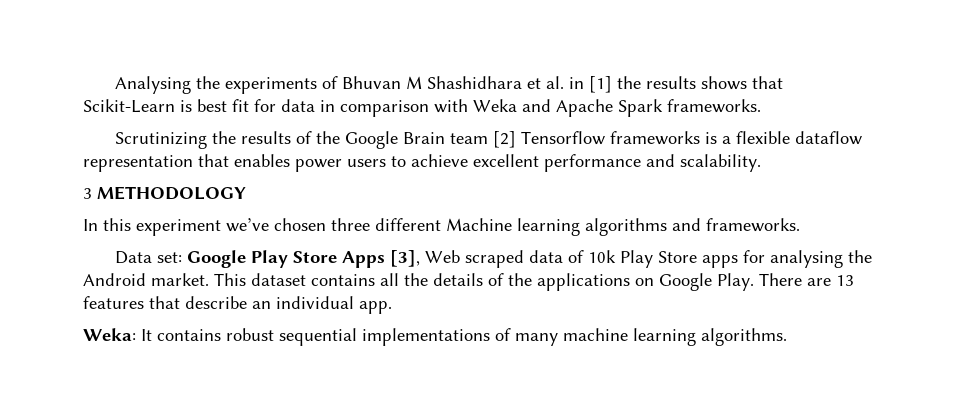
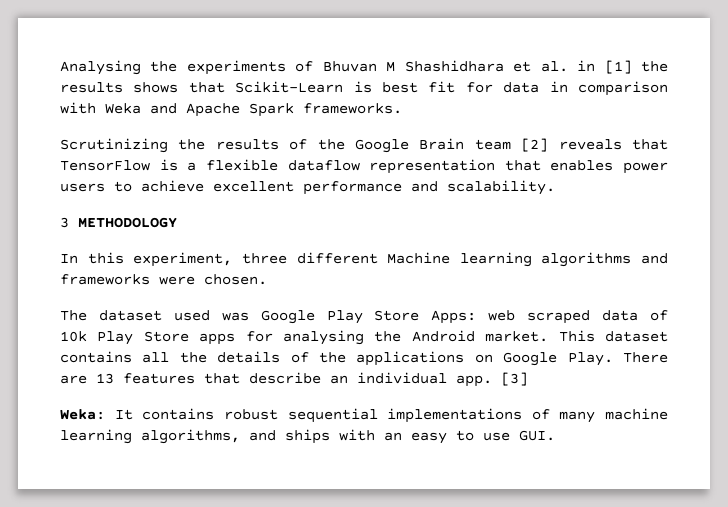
- Scrutinizing the results of the Google Brain team [2] Tensorflow frameworks is a flexible dataflow representation that enables power users to achieve excellent performance and scalability.
+ Scrutinizing the results of the Google Brain team [2] reveals that TensorFlow is a flexible dataflow representation that enables power users to achieve excellent performance and scalability.
- In this experiment we’ve chosen three different Machine learning algorithms and frameworks.
- Data set: Google Play Store Apps [3], Web scraped data of 10k Play Store apps for analysing the Android market.
+ In this experiment, three different Machine learning algorithms and frameworks were chosen.
+ The dataset used was Google Play Store Apps: web scraped data of 10k Play Store apps for analysing the Android market.
+ [3]
- Weka: It contains robust sequential implementations of many machine learning algorithms.
+ Weka: It contains robust sequential implementations of many machine learning algorithms, and ships with an easy to use GUI.

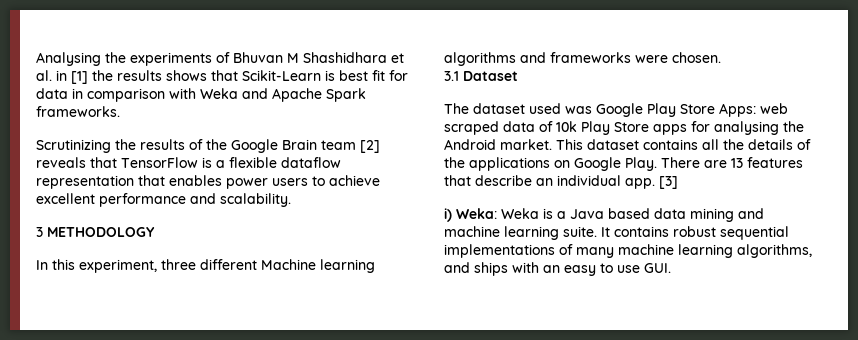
+ 3.1 Dataset
- Weka: It contains robust sequential implementations of many machine learning algorithms, and ships with an easy to use GUI.
+ i) Weka: Weka is a Java based data mining and machine learning suite. It contains robust sequential implementations of many machine learning algorithms, and ships with an easy to use GUI.

